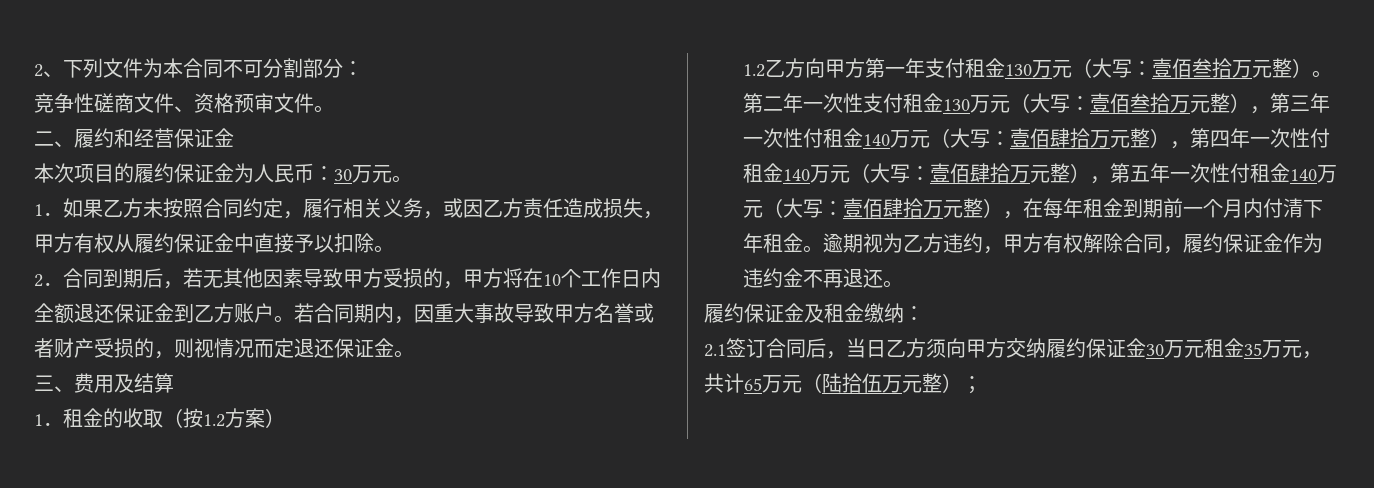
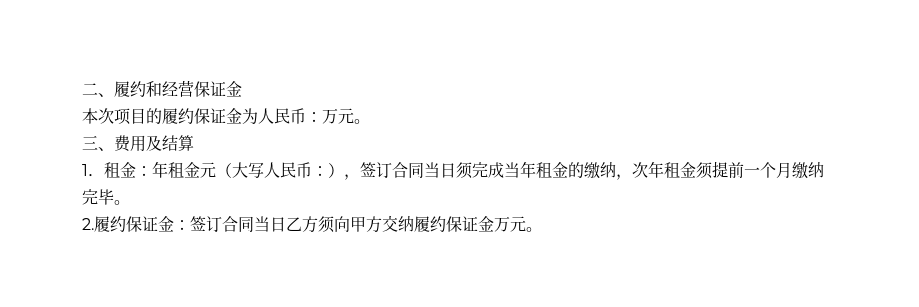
- 2、下列文件为本合同不可分割部分：
- 竞争性磋商文件、资格预审文件。
- 本次项目的履约保证金为人民币：30万元。
- 1．如果乙方未按照合同约定，履行相关义务，或因乙方责任造成损失，甲方有权从履约保证金中直接予以扣除。
- 2．合同到期后，若无其他因素导致甲方受损的，甲方将在10个工作日内全额退还保证金到乙方账户。若合同期内，因重大事故导致甲方名誉或者财产受损的，则视情况而定退还保证金。
+ 本次项目的履约保证金为人民币：万元。
- 1．租金的收取（按1.2方案）
- 1.2乙方向甲方第一年支付租金130万元（大写：壹佰叁拾万元整）。第二年一次性支付租金130万元（大写：壹佰叁拾万元整），第三年一次性付租金140万元（大写：壹佰肆拾万元整），第四年一次性付租金140万元（大写：壹佰肆拾万元整），第五年一次性付租金140万元（大写：壹佰肆拾万元整），在每年租金到期前一个月内付清下年租金。逾期视为乙方违约，甲方有权解除合同，履约保证金作为违约金不再退还。
- 履约保证金及租金缴纳：
- 2.1签订合同后，当日乙方须向甲方交纳履约保证金30万元租金35万元，共计65万元（陆拾伍万元整）；
+ 1．租金：年租金元（大写人民币：），签订合同当日须完成当年租金的缴纳，次年租金须提前一个月缴纳完毕。
+ 2.履约保证金：签订合同当日乙方须向甲方交纳履约保证金万元。

